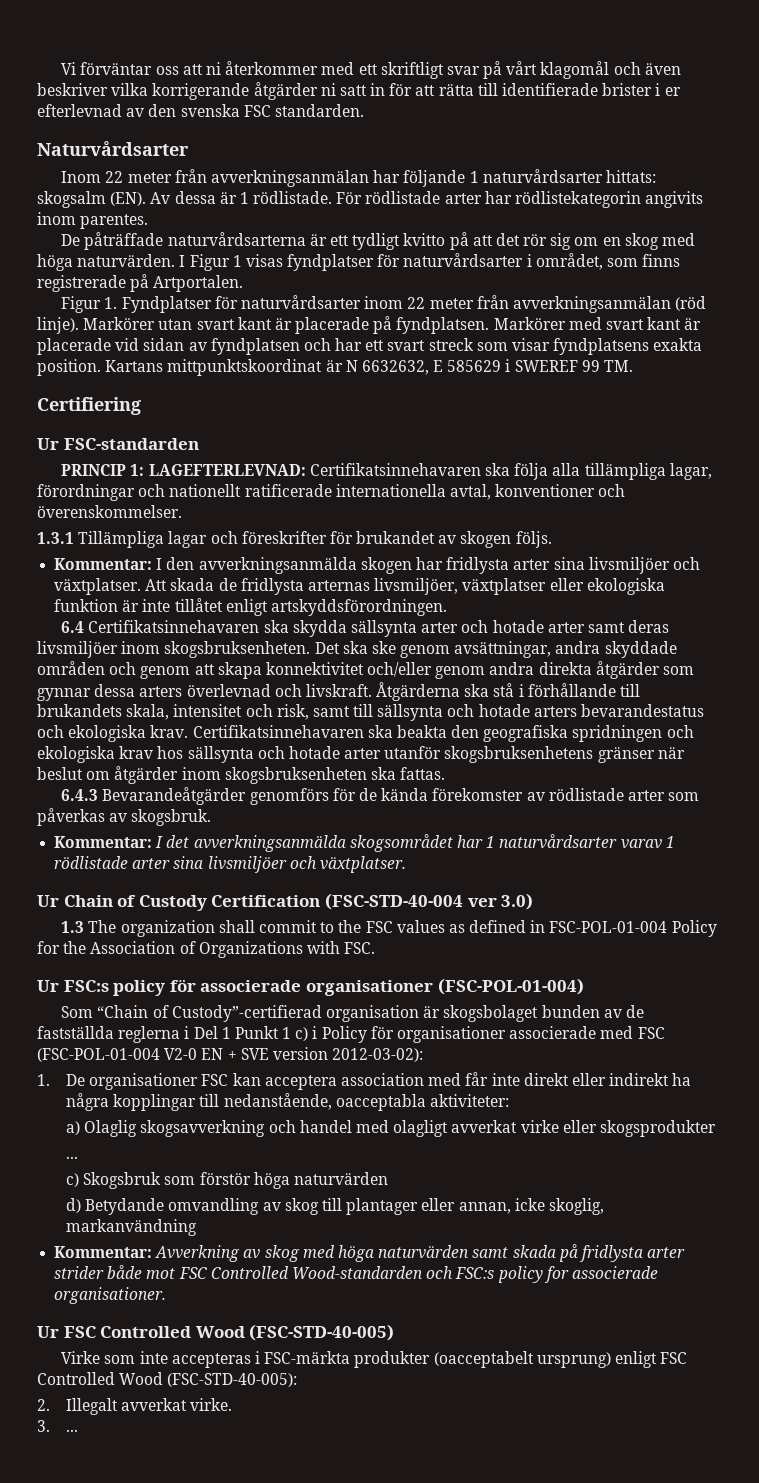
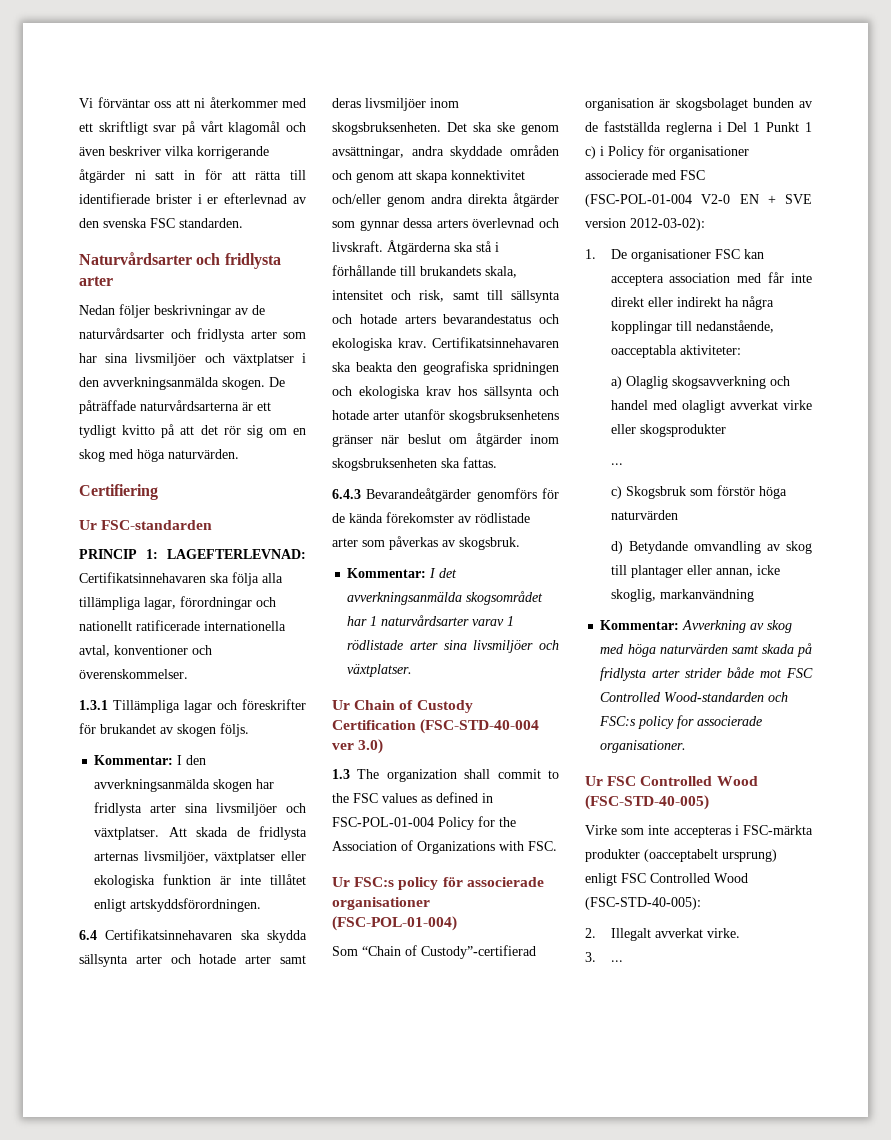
- Naturvårdsarter
- Inom 22 meter från avverkningsanmälan har följande 1 naturvårdsarter hittats: skogsalm (EN). Av dessa är 1 rödlistade. För rödlistade arter har rödlistekategorin angivits inom parentes.
- De påträffade naturvårdsarterna är ett tydligt kvitto på att det rör sig om en skog med höga naturvärden. I Figur 1 visas fyndplatser för naturvårdsarter i området, som finns registrerade på Artportalen.
- Figur 1. Fyndplatser för naturvårdsarter inom 22 meter från avverkningsanmälan (röd linje). Markörer utan svart kant är placerade på fyndplatsen. Markörer med svart kant är placerade vid sidan av fyndplatsen och har ett svart streck som visar fyndplatsens exakta position. Kartans mittpunktskoordinat är N 6632632, E 585629 i SWEREF 99 TM.
+ Naturvårdsarter och fridlysta arter
+ Nedan följer beskrivningar av de naturvårdsarter och fridlysta arter som har sina livsmiljöer och växtplatser i den avverkningsanmälda skogen. De påträffade naturvårdsarterna är ett tydligt kvitto på att det rör sig om en skog med höga naturvärden.

